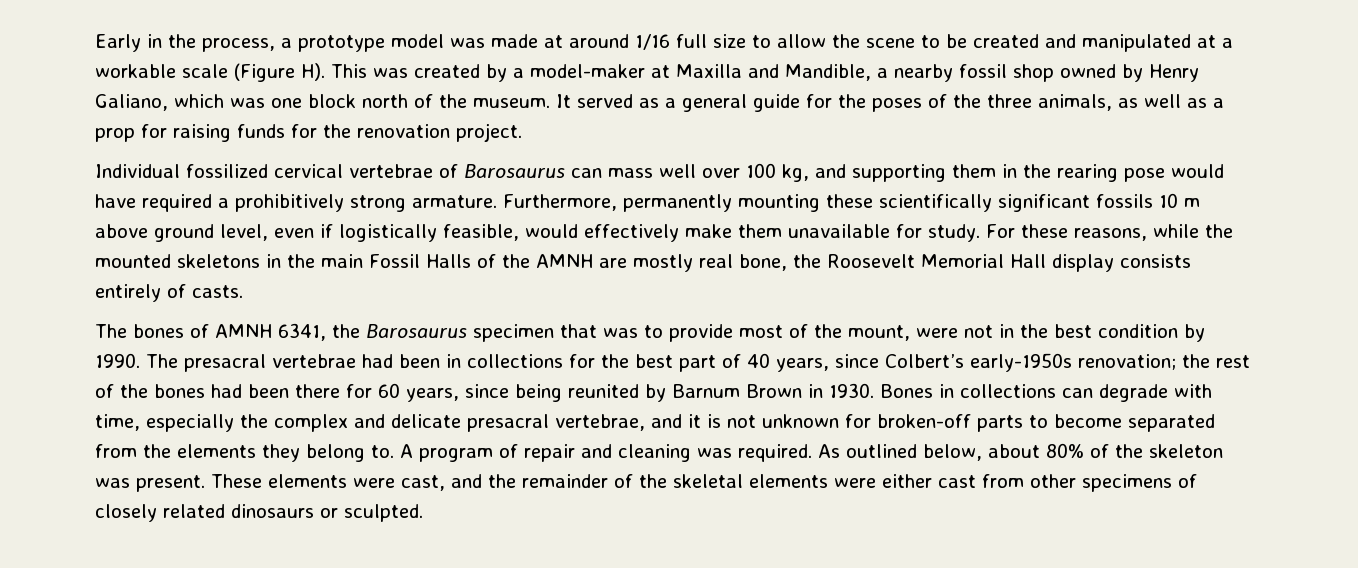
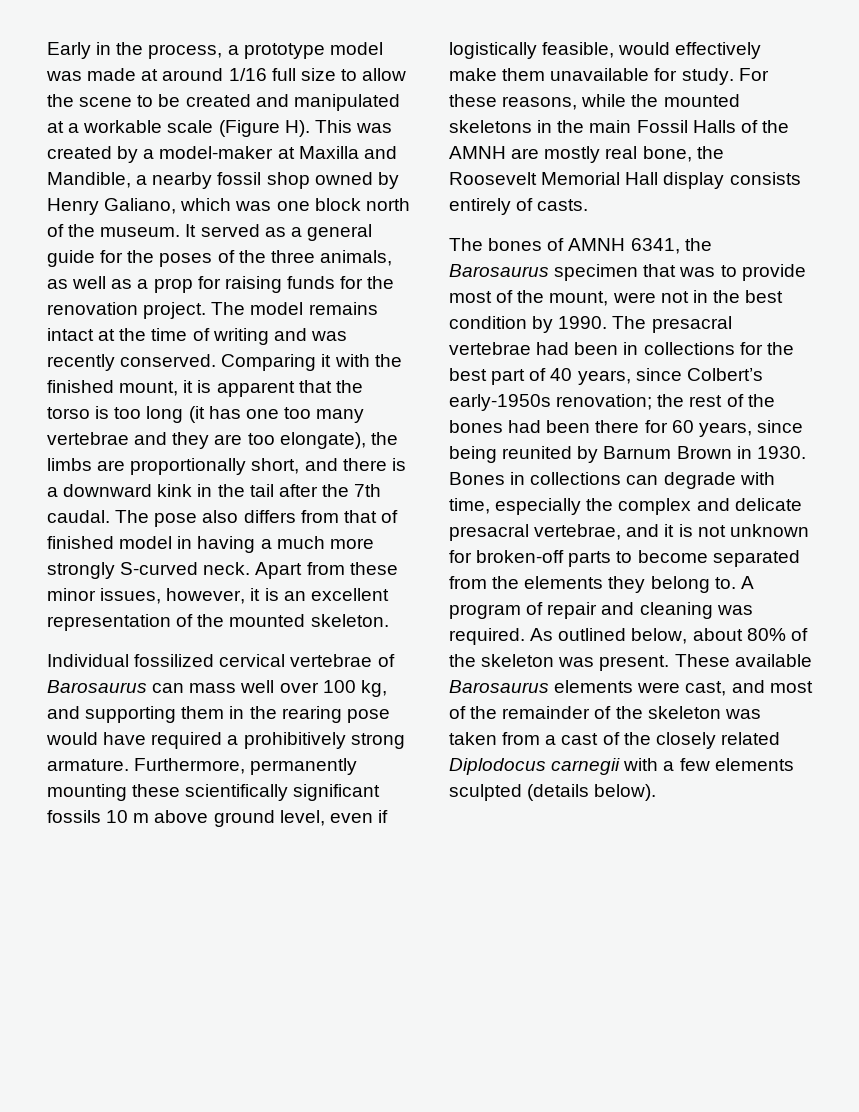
+ The model remains intact at the time of writing and was recently conserved. Comparing it with the finished mount, it is apparent that the torso is too long (it has one too many vertebrae and they are too elongate), the limbs are proportionally short, and there is a downward kink in the tail after the 7th caudal. The pose also differs from that of finished model in having a much more strongly S-curved neck. Apart from these minor issues, however, it is an excellent representation of the mounted skeleton.
- These elements were cast, and the remainder of the skeletal elements were either cast from other specimens of closely related dinosaurs or sculpted.
+ These available Barosaurus elements were cast, and most of the remainder of the skeleton was taken from a cast of the closely related Diplodocus carnegii with a few elements sculpted (details below).

